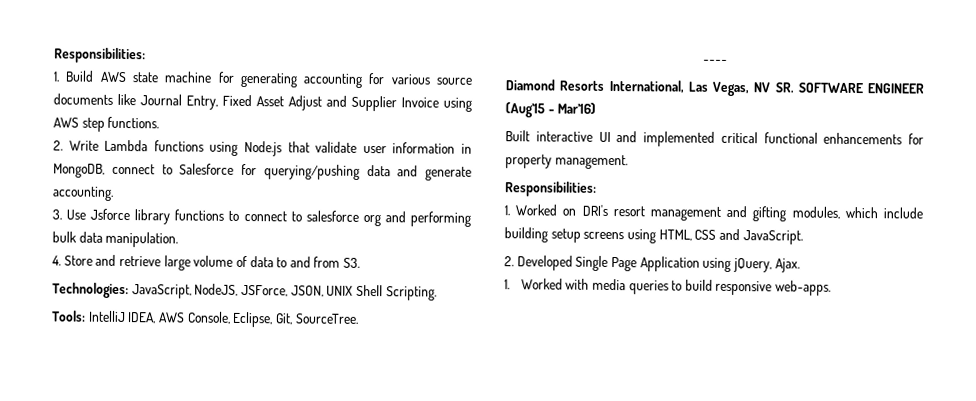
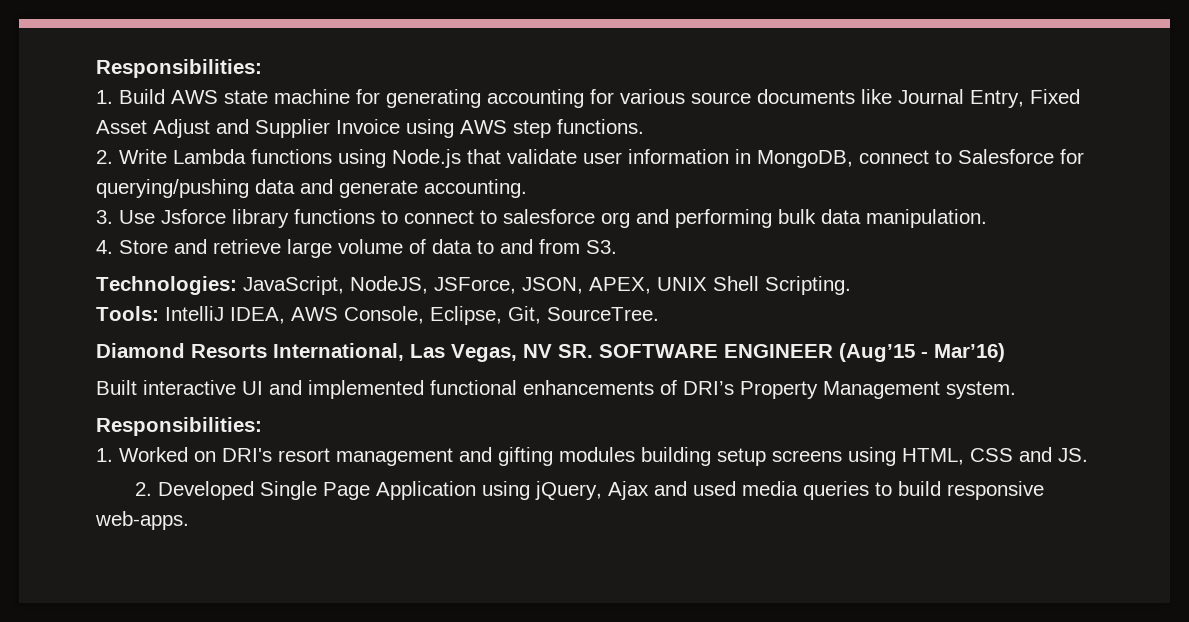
- Technologies: JavaScript, NodeJS, JSForce, JSON, UNIX Shell Scripting.
+ Technologies: JavaScript, NodeJS, JSForce, JSON, APEX, UNIX Shell Scripting.
- ----
- Built interactive UI and implemented critical functional enhancements for property management.
+ Built interactive UI and implemented functional enhancements of DRI’s Property Management system.
- 1. Worked on DRI's resort management and gifting modules, which include building setup screens using HTML, CSS and JavaScript.
+ 1. Worked on DRI's resort management and gifting modules building setup screens using HTML, CSS and JS.
- 2. Developed Single Page Application using jQuery, Ajax.
- 1. Worked with media queries to build responsive web-apps.
+ 2. Developed Single Page Application using jQuery, Ajax and used media queries to build responsive web-apps.

